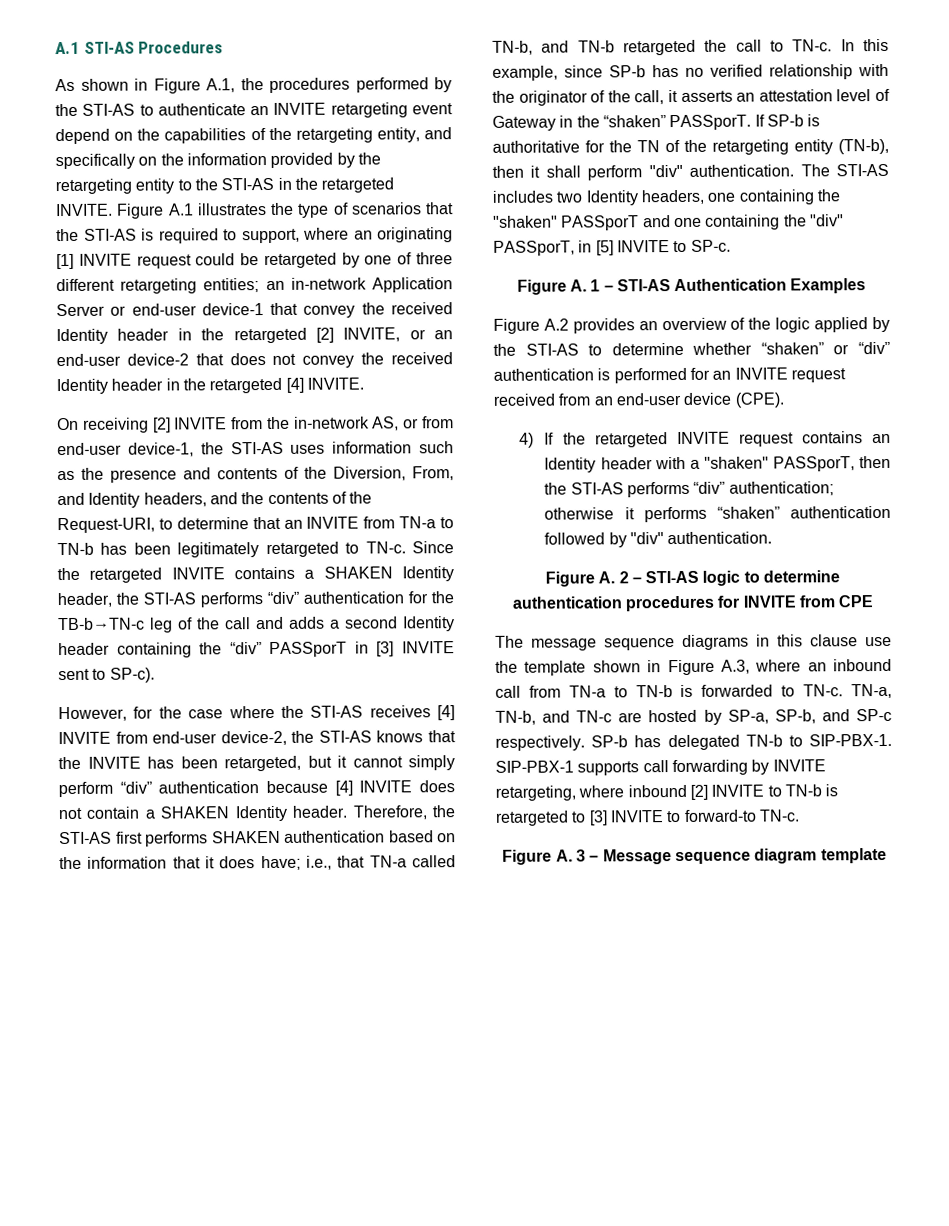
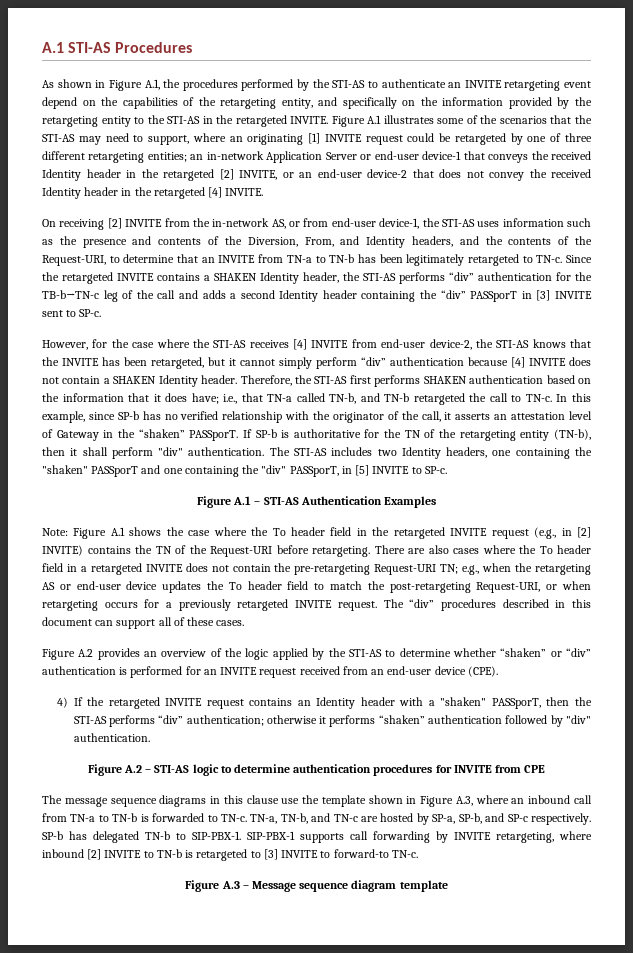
- Figure A.1 illustrates the type of scenarios that the STI-AS is required to support, where an originating [1] INVITE request could be retargeted by one of three different retargeting entities; an in-network Application Server or end-user device-1 that convey the received Identity header in the retargeted [2] INVITE, or an end-user device-2 that does not convey the received Identity header in the retargeted [4] INVITE.
+ Figure A.1 illustrates some of the scenarios that the STI-AS may need to support, where an originating [1] INVITE request could be retargeted by one of three different retargeting entities; an in-network Application Server or end-user device-1 that conveys the received Identity header in the retargeted [2] INVITE, or an end-user device-2 that does not convey the received Identity header in the retargeted [4] INVITE.
- Since the retargeted INVITE contains a SHAKEN Identity header, the STI-AS performs “div” authentication for the TB-b→TN-c leg of the call and adds a second Identity header containing the “div” PASSporT in [3] INVITE sent to SP-c).
+ Since the retargeted INVITE contains a SHAKEN Identity header, the STI-AS performs “div” authentication for the TB-b→TN-c leg of the call and adds a second Identity header containing the “div” PASSporT in [3] INVITE sent to SP-c.
- Figure A. 1 – STI-AS Authentication Examples
+ Figure A.1 – STI-AS Authentication Examples
+ Note: Figure A.1 shows the case where the To header field in the retargeted INVITE request (e.g., in [2] INVITE) contains the TN of the Request-URI before retargeting. There are also cases where the To header field in a retargeted INVITE does not contain the pre-retargeting Request-URI TN; e.g., when the retargeting AS or end-user device updates the To header field to match the post-retargeting Request-URI, or when retargeting occurs for a previously retargeted INVITE request. The “div” procedures described in this document can support all of these cases.
- Figure A. 2 – STI-AS logic to determine authentication procedures for INVITE from CPE
+ Figure A.2 – STI-AS logic to determine authentication procedures for INVITE from CPE
- Figure A. 3 – Message sequence diagram template
+ Figure A.3 – Message sequence diagram template

